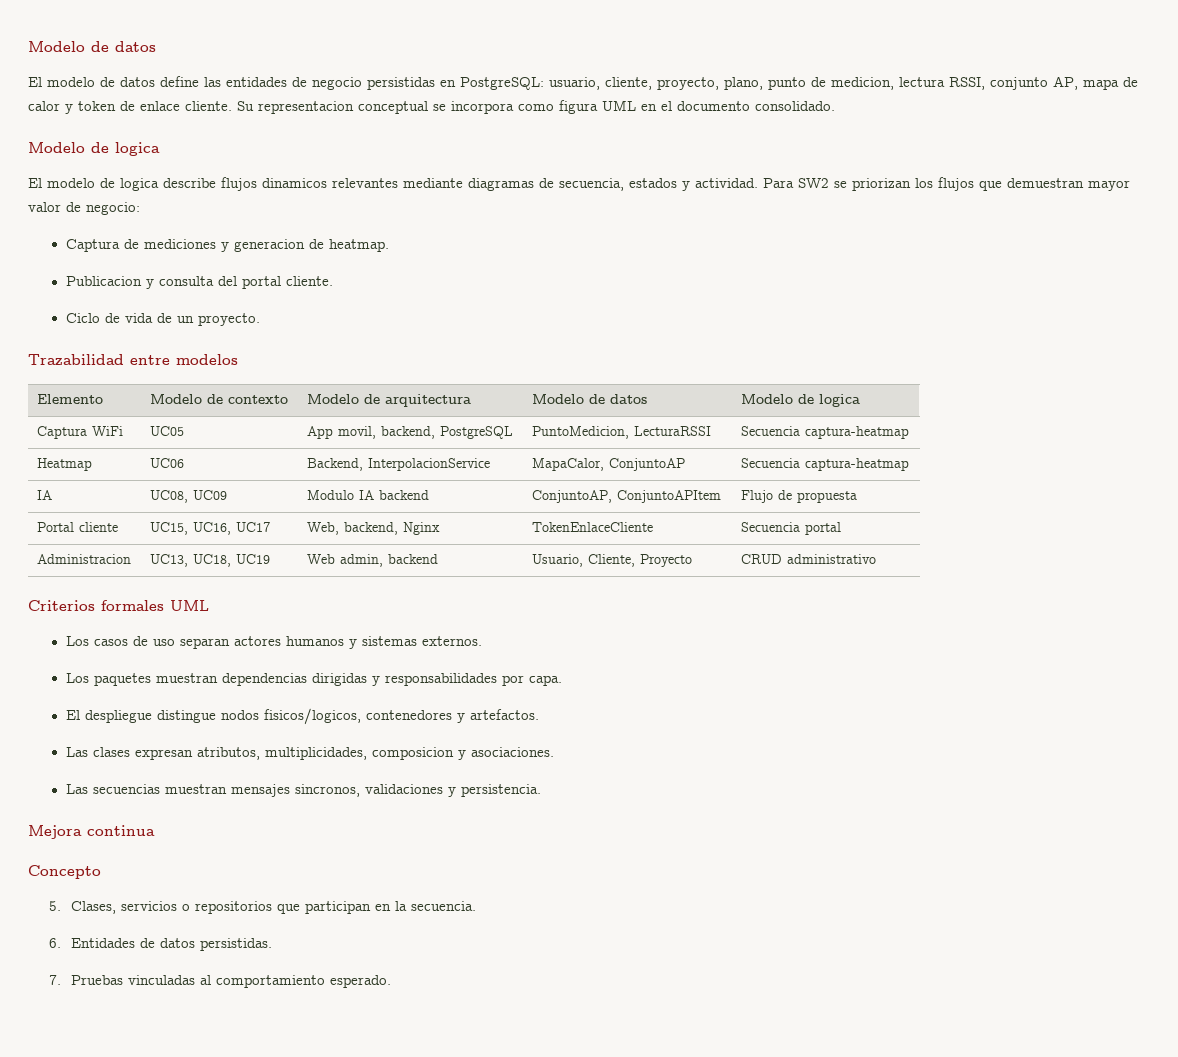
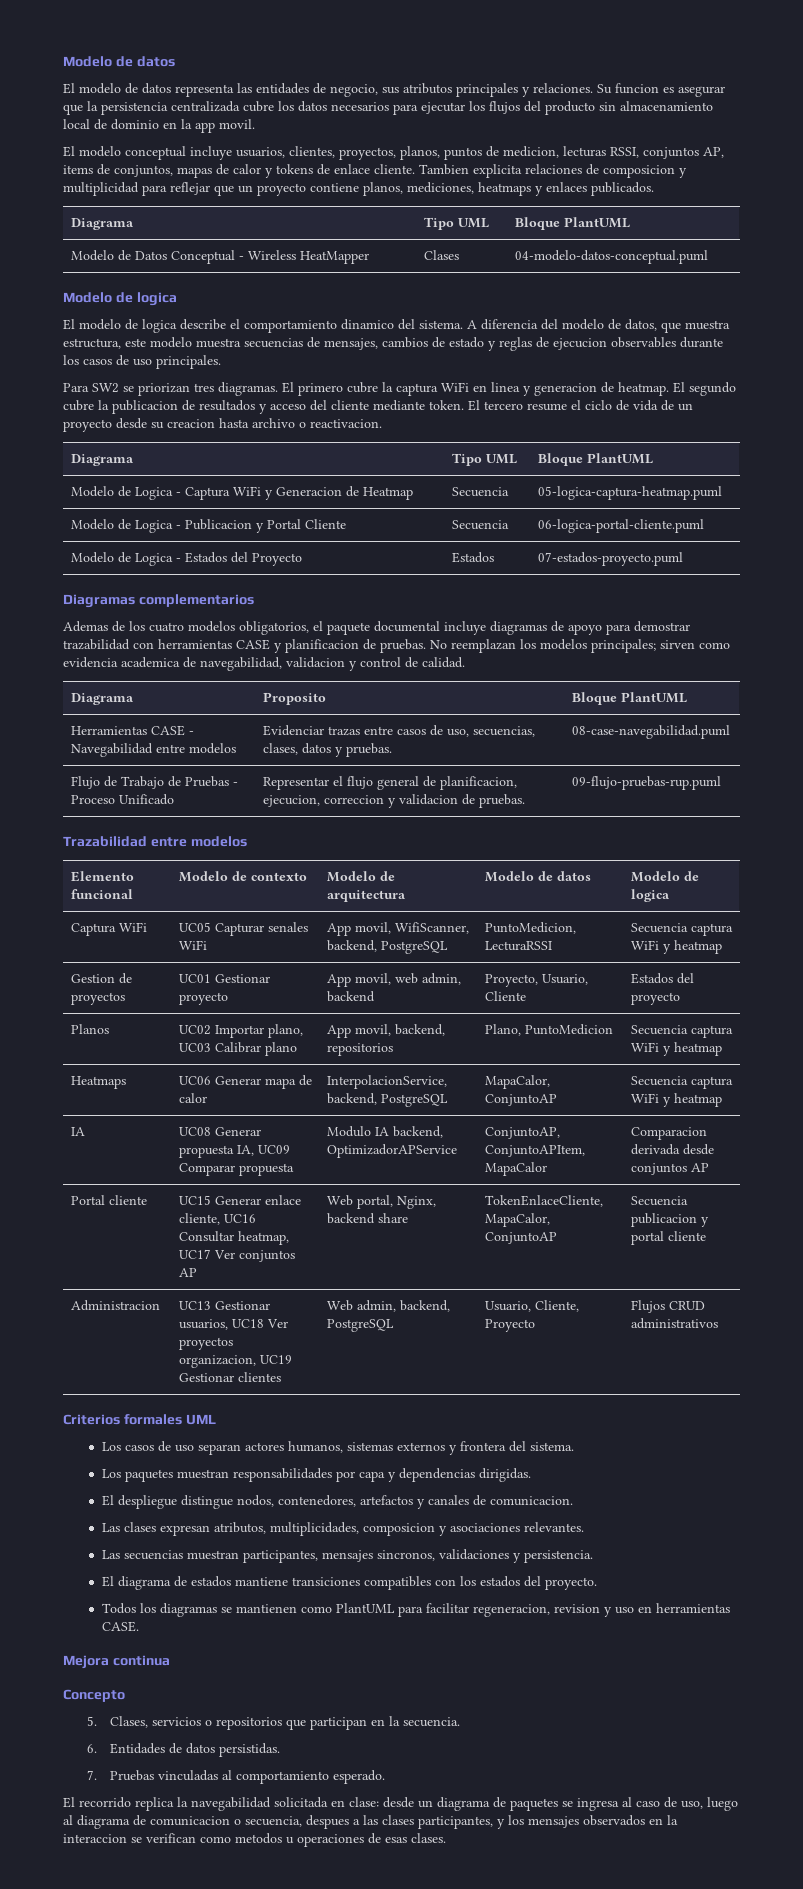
- El modelo de datos define las entidades de negocio persistidas en PostgreSQL: usuario, cliente, proyecto, plano, punto de medicion, lectura RSSI, conjunto AP, mapa de calor y token de enlace cliente.
+ El modelo de datos representa las entidades de negocio, sus atributos principales y relaciones. Su funcion es asegurar que la persistencia centralizada cubre los datos necesarios para ejecutar los flujos del producto sin almacenamiento local de dominio en la app movil.
+ El modelo conceptual incluye usuarios, clientes, proyectos, planos, puntos de medicion, lecturas RSSI, conjuntos AP, items de conjuntos, mapas de calor y tokens de enlace cliente.
- Su representacion conceptual se incorpora como figura UML en el documento consolidado.
+ Tambien explicita relaciones de composicion y multiplicidad para reflejar que un proyecto contiene planos, mediciones, heatmaps y enlaces publicados.
+ Diagrama | Tipo UML | Bloque PlantUML
+ Modelo de Datos Conceptual - Wireless HeatMapper | Clases | 04-modelo-datos-conceptual.puml
- El modelo de logica describe flujos dinamicos relevantes mediante diagramas de secuencia, estados y actividad. Para SW2 se priorizan los flujos que demuestran mayor valor de negocio:
- Captura de mediciones y generacion de heatmap.
- Publicacion y consulta del portal cliente.
- Ciclo de vida de un proyecto.
+ El modelo de logica describe el comportamiento dinamico del sistema. A diferencia del modelo de datos, que muestra estructura, este modelo muestra secuencias de mensajes, cambios de estado y reglas de ejecucion observables durante los casos de uso principales.
+ Para SW2 se priorizan tres diagramas. El primero cubre la captura WiFi en linea y generacion de heatmap. El segundo cubre la publicacion de resultados y acceso del cliente mediante token. El tercero resume el ciclo de vida de un proyecto desde su creacion hasta archivo o reactivacion.
+ Diagrama | Tipo UML | Bloque PlantUML
+ Modelo de Logica - Captura WiFi y Generacion de Heatmap | Secuencia | 05-logica-captura-heatmap.puml
+ Modelo de Logica - Publicacion y Portal Cliente | Secuencia | 06-logica-portal-cliente.puml
+ Modelo de Logica - Estados del Proyecto | Estados | 07-estados-proyecto.puml
+ Diagramas complementarios
+ Ademas de los cuatro modelos obligatorios, el paquete documental incluye diagramas de apoyo para demostrar trazabilidad con herramientas CASE y planificacion de pruebas. No reemplazan los modelos principales; sirven como evidencia academica de navegabilidad, validacion y control de calidad.
+ Diagrama | Proposito | Bloque PlantUML
+ Herramientas CASE - Navegabilidad entre modelos | Evidenciar trazas entre casos de uso, secuencias, clases, datos y pruebas. | 08-case-navegabilidad.puml
+ Flujo de Trabajo de Pruebas - Proceso Unificado | Representar el flujo general de planificacion, ejecucion, correccion y validacion de pruebas. | 09-flujo-pruebas-rup.puml
- Elemento | Modelo de contexto | Modelo de arquitectura | Modelo de datos | Modelo de logica
+ Elemento funcional | Modelo de contexto | Modelo de arquitectura | Modelo de datos | Modelo de logica
- Captura WiFi | UC05 | App movil, backend, PostgreSQL | PuntoMedicion, LecturaRSSI | Secuencia captura-heatmap
- Heatmap | UC06 | Backend, InterpolacionService | MapaCalor, ConjuntoAP | Secuencia captura-heatmap
- IA | UC08, UC09 | Modulo IA backend | ConjuntoAP, ConjuntoAPItem | Flujo de propuesta
- Portal cliente | UC15, UC16, UC17 | Web, backend, Nginx | TokenEnlaceCliente | Secuencia portal
+ Captura WiFi | UC05 Capturar senales WiFi | App movil, WifiScanner, backend, PostgreSQL | PuntoMedicion, LecturaRSSI | Secuencia captura WiFi y heatmap
+ Gestion de proyectos | UC01 Gestionar proyecto | App movil, web admin, backend | Proyecto, Usuario, Cliente | Estados del proyecto
+ Planos | UC02 Importar plano, UC03 Calibrar plano | App movil, backend, repositorios | Plano, PuntoMedicion | Secuencia captura WiFi y heatmap
+ Heatmaps | UC06 Generar mapa de calor | InterpolacionService, backend, PostgreSQL | MapaCalor, ConjuntoAP | Secuencia captura WiFi y heatmap
+ IA | UC08 Generar propuesta IA, UC09 Comparar propuesta | Modulo IA backend, OptimizadorAPService | ConjuntoAP, ConjuntoAPItem, MapaCalor | Comparacion derivada desde conjuntos AP
+ Portal cliente | UC15 Generar enlace cliente, UC16 Consultar heatmap, UC17 Ver conjuntos AP | Web portal, Nginx, backend share | TokenEnlaceCliente, MapaCalor, ConjuntoAP | Secuencia publicacion y portal cliente
- Administracion | UC13, UC18, UC19 | Web admin, backend | Usuario, Cliente, Proyecto | CRUD administrativo
+ Administracion | UC13 Gestionar usuarios, UC18 Ver proyectos organizacion, UC19 Gestionar clientes | Web admin, backend, PostgreSQL | Usuario, Cliente, Proyecto | Flujos CRUD administrativos
- Los casos de uso separan actores humanos y sistemas externos.
- Los paquetes muestran dependencias dirigidas y responsabilidades por capa.
- El despliegue distingue nodos fisicos/logicos, contenedores y artefactos.
+ Los casos de uso separan actores humanos, sistemas externos y frontera del sistema.
+ Los paquetes muestran responsabilidades por capa y dependencias dirigidas.
+ El despliegue distingue nodos, contenedores, artefactos y canales de comunicacion.
- Las clases expresan atributos, multiplicidades, composicion y asociaciones.
+ Las clases expresan atributos, multiplicidades, composicion y asociaciones relevantes.
- Las secuencias muestran mensajes sincronos, validaciones y persistencia.
+ Las secuencias muestran participantes, mensajes sincronos, validaciones y persistencia.
+ El diagrama de estados mantiene transiciones compatibles con los estados del proyecto.
+ Todos los diagramas se mantienen como PlantUML para facilitar regeneracion, revision y uso en herramientas CASE.
+ El recorrido replica la navegabilidad solicitada en clase: desde un diagrama de paquetes se ingresa al caso de uso, luego al diagrama de comunicacion o secuencia, despues a las clases participantes, y los mensajes observados en la interaccion se verifican como metodos u operaciones de esas clases.

